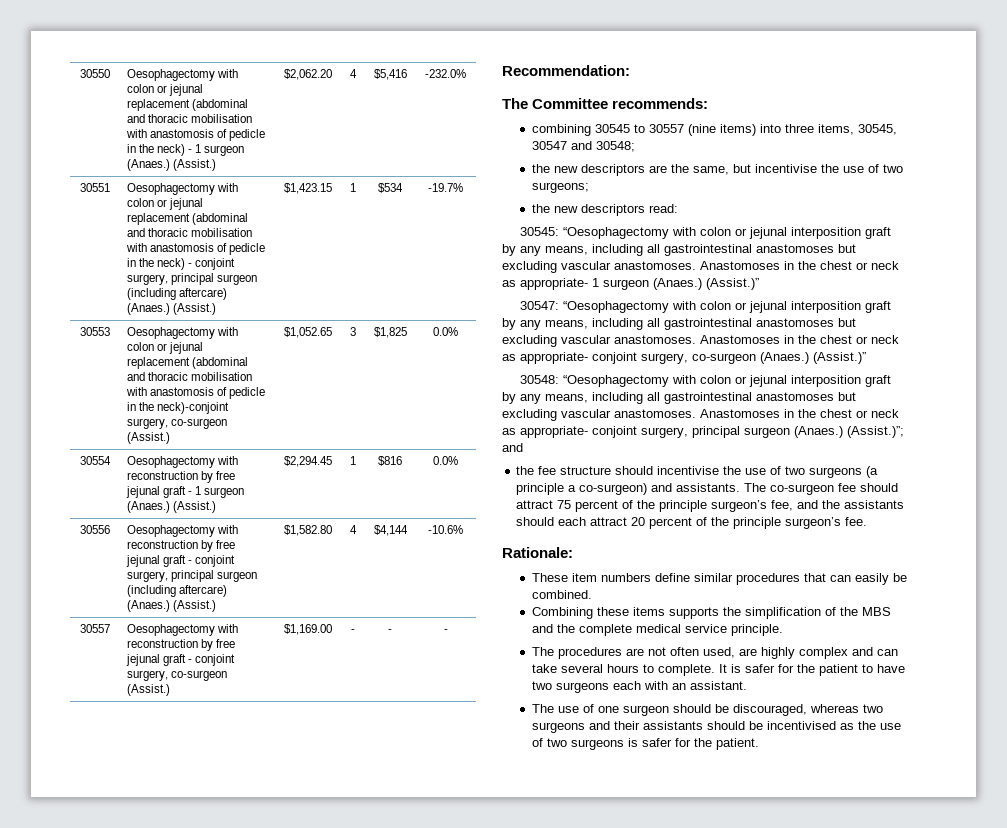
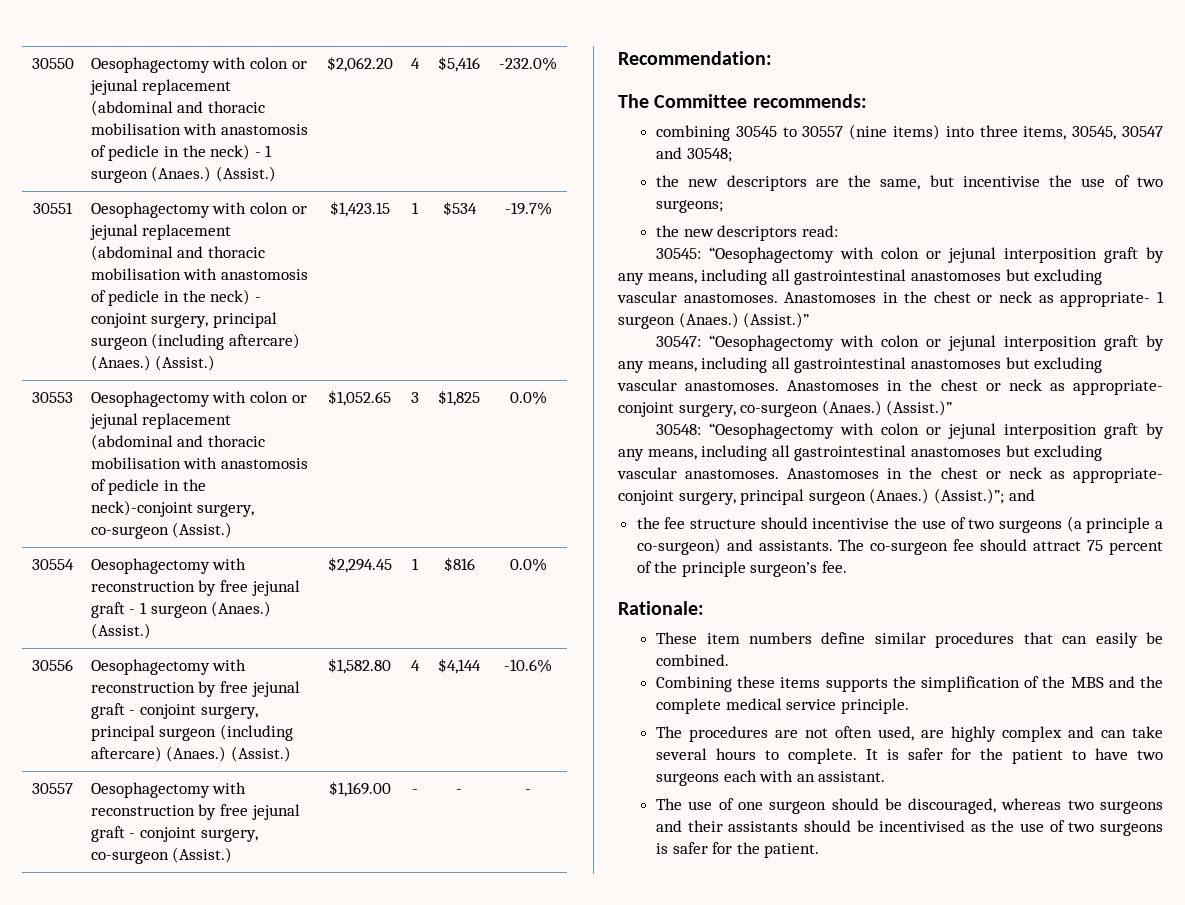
- The co-surgeon fee should attract 75 percent of the principle surgeon’s fee, and the assistants should each attract 20 percent of the principle surgeon’s fee.
+ The co-surgeon fee should attract 75 percent of the principle surgeon’s fee.

